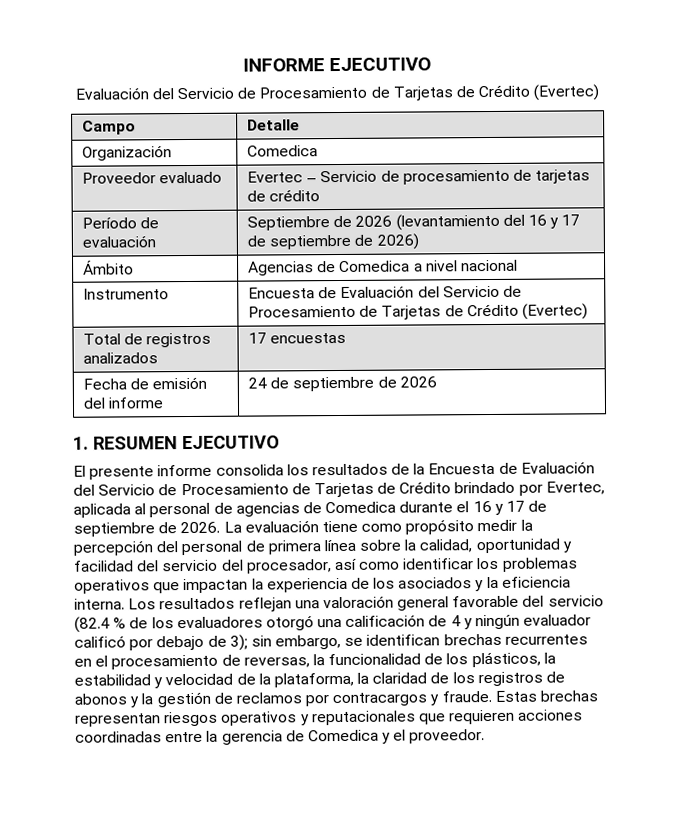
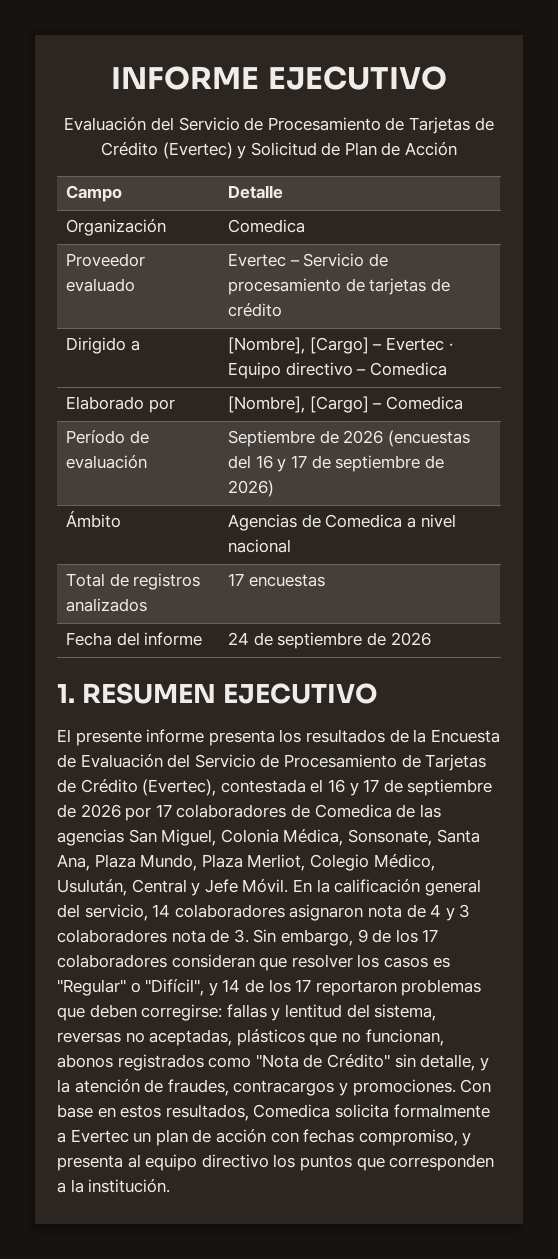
  INFORME EJECUTIVO
- Evaluación del Servicio de Procesamiento de Tarjetas de Crédito (Evertec)
+ Evaluación del Servicio de Procesamiento de Tarjetas de Crédito (Evertec) y Solicitud de Plan de Acción
+ Dirigido a | [Nombre], [Cargo] – Evertec · Equipo directivo – Comedica
+ Elaborado por | [Nombre], [Cargo] – Comedica
- Período de evaluación | Septiembre de 2026 (levantamiento del 16 y 17 de septiembre de 2026)
+ Período de evaluación | Septiembre de 2026 (encuestas del 16 y 17 de septiembre de 2026)
- Instrumento | Encuesta de Evaluación del Servicio de Procesamiento de Tarjetas de Crédito (Evertec)
- Fecha de emisión del informe | 24 de septiembre de 2026
+ Fecha del informe | 24 de septiembre de 2026
- El presente informe consolida los resultados de la Encuesta de Evaluación del Servicio de Procesamiento de Tarjetas de Crédito brindado por Evertec, aplicada al personal de agencias de Comedica durante el 16 y 17 de septiembre de 2026. La evaluación tiene como propósito medir la percepción del personal de primera línea sobre la calidad, oportunidad y facilidad del servicio del procesador, así como identificar los problemas operativos que impactan la experiencia de los asociados y la eficiencia interna. Los resultados reflejan una valoración general favorable del servicio (82.4 % de los evaluadores otorgó una calificación de 4 y ningún evaluador calificó por debajo de 3); sin embargo, se identifican brechas recurrentes en el procesamiento de reversas, la funcionalidad de los plásticos, la estabilidad y velocidad de la plataforma, la claridad de los registros de abonos y la gestión de reclamos por contracargos y fraude. Estas brechas representan riesgos operativos y reputacionales que requieren acciones coordinadas entre la gerencia de Comedica y el proveedor.
+ El presente informe presenta los resultados de la Encuesta de Evaluación del Servicio de Procesamiento de Tarjetas de Crédito (Evertec), contestada el 16 y 17 de septiembre de 2026 por 17 colaboradores de Comedica de las agencias San Miguel, Colonia Médica, Sonsonate, Santa Ana, Plaza Mundo, Plaza Merliot, Colegio Médico, Usulután, Central y Jefe Móvil. En la calificación general del servicio, 14 colaboradores asignaron nota de 4 y 3 colaboradores nota de 3. Sin embargo, 9 de los 17 colaboradores consideran que resolver los casos es "Regular" o "Difícil", y 14 de los 17 reportaron problemas que deben corregirse: fallas y lentitud del sistema, reversas no aceptadas, plásticos que no funcionan, abonos registrados como "Nota de Crédito" sin detalle, y la atención de fraudes, contracargos y promociones. Con base en estos resultados, Comedica solicita formalmente a Evertec un plan de acción con fechas compromiso, y presenta al equipo directivo los puntos que corresponden a la institución.

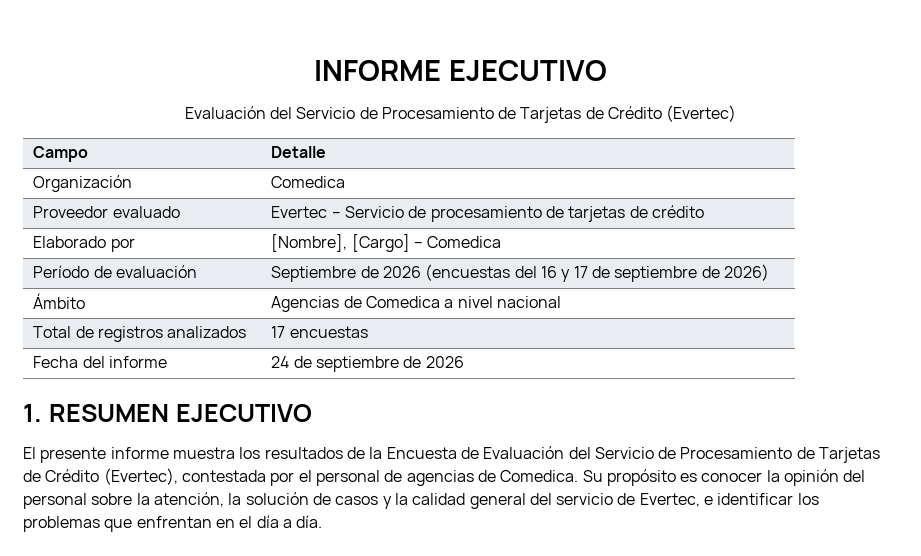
- Evaluación del Servicio de Procesamiento de Tarjetas de Crédito (Evertec) y Solicitud de Plan de Acción
+ Evaluación del Servicio de Procesamiento de Tarjetas de Crédito (Evertec)
- Dirigido a | [Nombre], [Cargo] – Evertec · Equipo directivo – Comedica
- El presente informe presenta los resultados de la Encuesta de Evaluación del Servicio de Procesamiento de Tarjetas de Crédito (Evertec), contestada el 16 y 17 de septiembre de 2026 por 17 colaboradores de Comedica de las agencias San Miguel, Colonia Médica, Sonsonate, Santa Ana, Plaza Mundo, Plaza Merliot, Colegio Médico, Usulután, Central y Jefe Móvil. En la calificación general del servicio, 14 colaboradores asignaron nota de 4 y 3 colaboradores nota de 3. Sin embargo, 9 de los 17 colaboradores consideran que resolver los casos es "Regular" o "Difícil", y 14 de los 17 reportaron problemas que deben corregirse: fallas y lentitud del sistema, reversas no aceptadas, plásticos que no funcionan, abonos registrados como "Nota de Crédito" sin detalle, y la atención de fraudes, contracargos y promociones. Con base en estos resultados, Comedica solicita formalmente a Evertec un plan de acción con fechas compromiso, y presenta al equipo directivo los puntos que corresponden a la institución.
+ El presente informe muestra los resultados de la Encuesta de Evaluación del Servicio de Procesamiento de Tarjetas de Crédito (Evertec), contestada por el personal de agencias de Comedica. Su propósito es conocer la opinión del personal sobre la atención, la solución de casos y la calidad general del servicio de Evertec, e identificar los problemas que enfrentan en el día a día.

